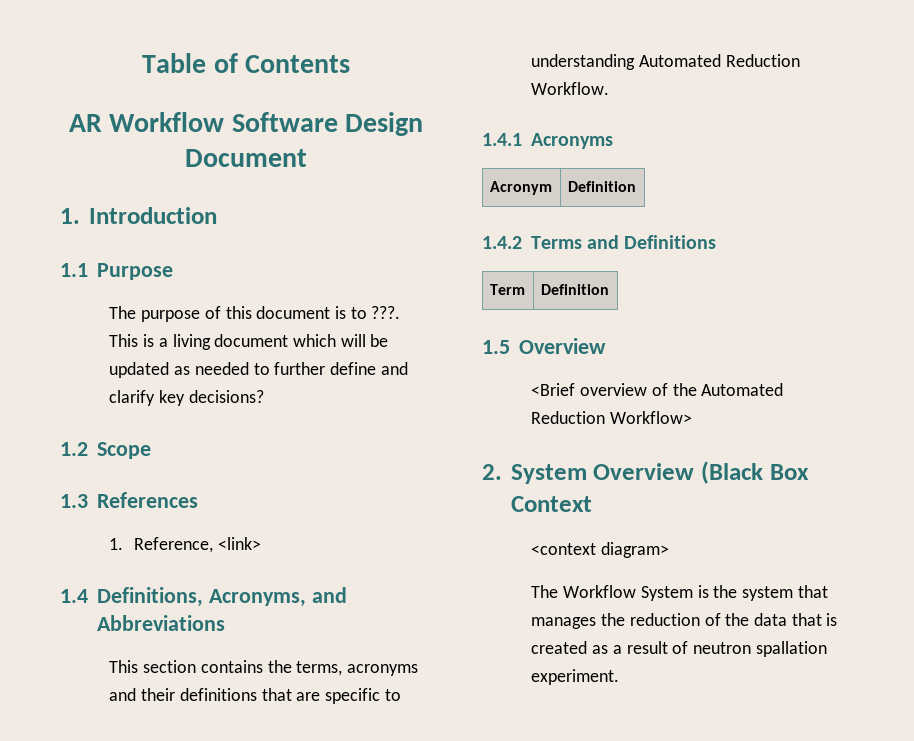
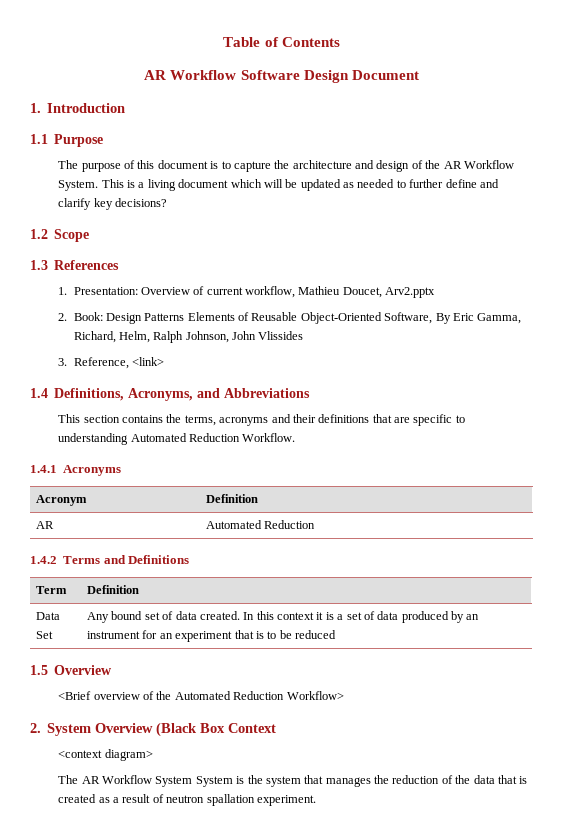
- The purpose of this document is to ???.
+ The purpose of this document is to capture the architecture and design of the AR Workflow System.
- 1. Reference, <link>
+ 1. Presentation: Overview of current workflow, Mathieu Doucet, Arv2.pptx
+ 2. Book: Design Patterns Elements of Reusable Object-Oriented Software, By Eric Gamma, Richard, Helm, Ralph Johnson, John Vlissides
+ 3. Reference, <link>
+ AR | Automated Reduction
+ Data Set | Any bound set of data created. In this context it is a set of data produced by an instrument for an experiment that is to be reduced
- The Workflow System is the system that manages the reduction of the data that is created as a result of neutron spallation experiment.
+ The AR Workflow System System is the system that manages the reduction of the data that is created as a result of neutron spallation experiment.

